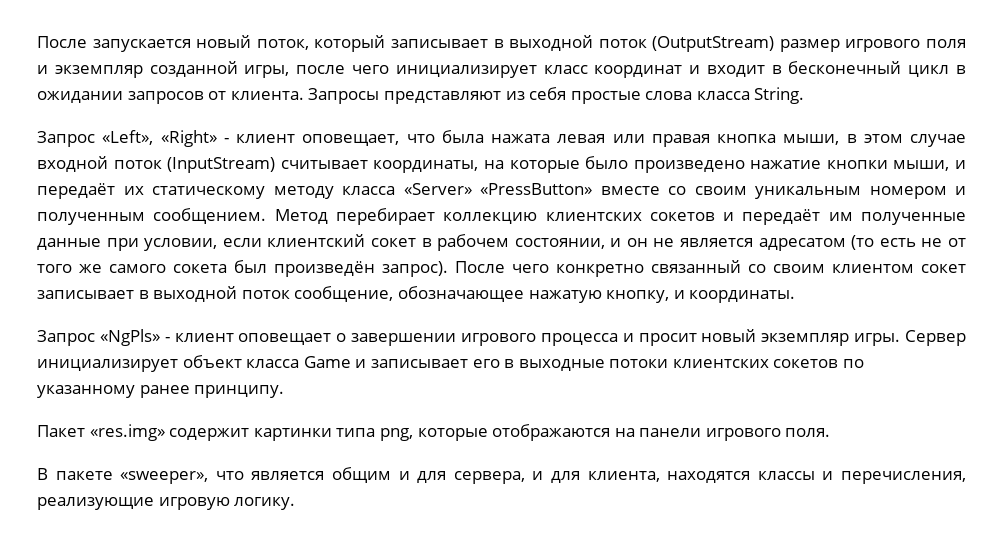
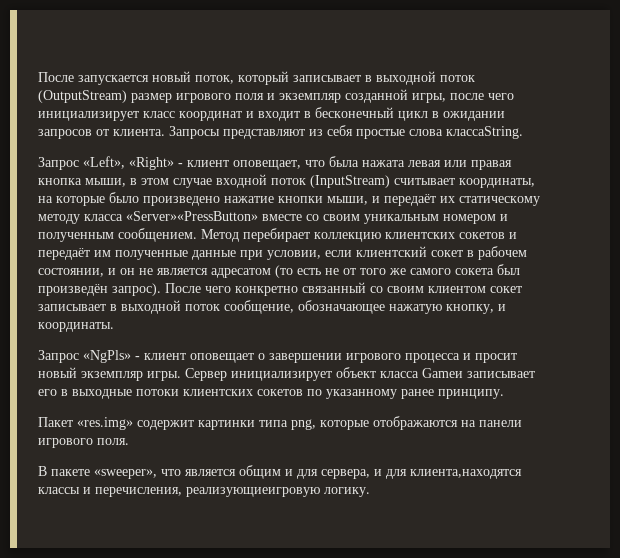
- Запросы представляют из себя простые слова класса String.
+ Запросы представляют из себя простые слова классаString.
- Запрос «Left», «Right» - клиент оповещает, что была нажата левая или правая кнопка мыши, в этом случае входной поток (InputStream) считывает координаты, на которые было произведено нажатие кнопки мыши, и передаёт их статическому методу класса «Server» «PressButton» вместе со своим уникальным номером и полученным сообщением.
+ Запрос «Left», «Right» - клиент оповещает, что была нажата левая или правая кнопка мыши, в этом случае входной поток (InputStream) считывает координаты, на которые было произведено нажатие кнопки мыши, и передаёт их статическому методу класса «Server»«PressButton» вместе со своим уникальным номером и полученным сообщением.
- Сервер инициализирует объект класса Game и записывает его в выходные потоки клиентских сокетов по указанному ранее принципу.
+ Сервер инициализирует объект класса Gameи записывает его в выходные потоки клиентских сокетов по указанному ранее принципу.
- В пакете «sweeper», что является общим и для сервера, и для клиента, находятся классы и перечисления, реализующие игровую логику.
+ В пакете «sweeper», что является общим и для сервера, и для клиента,находятся классы и перечисления, реализующиеигровую логику.

